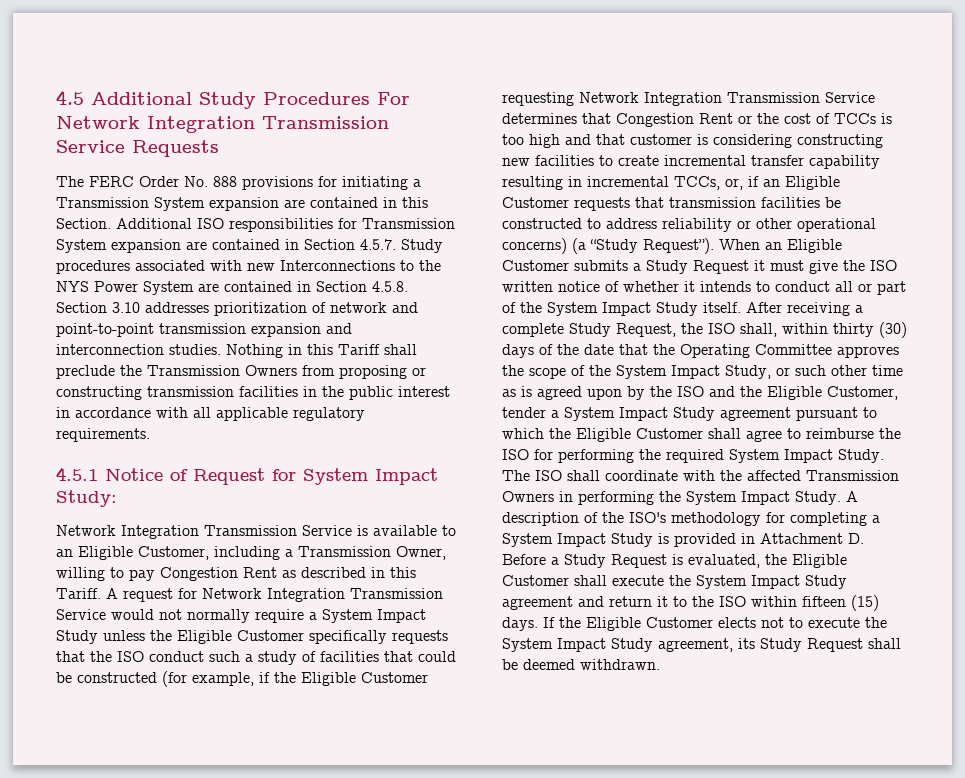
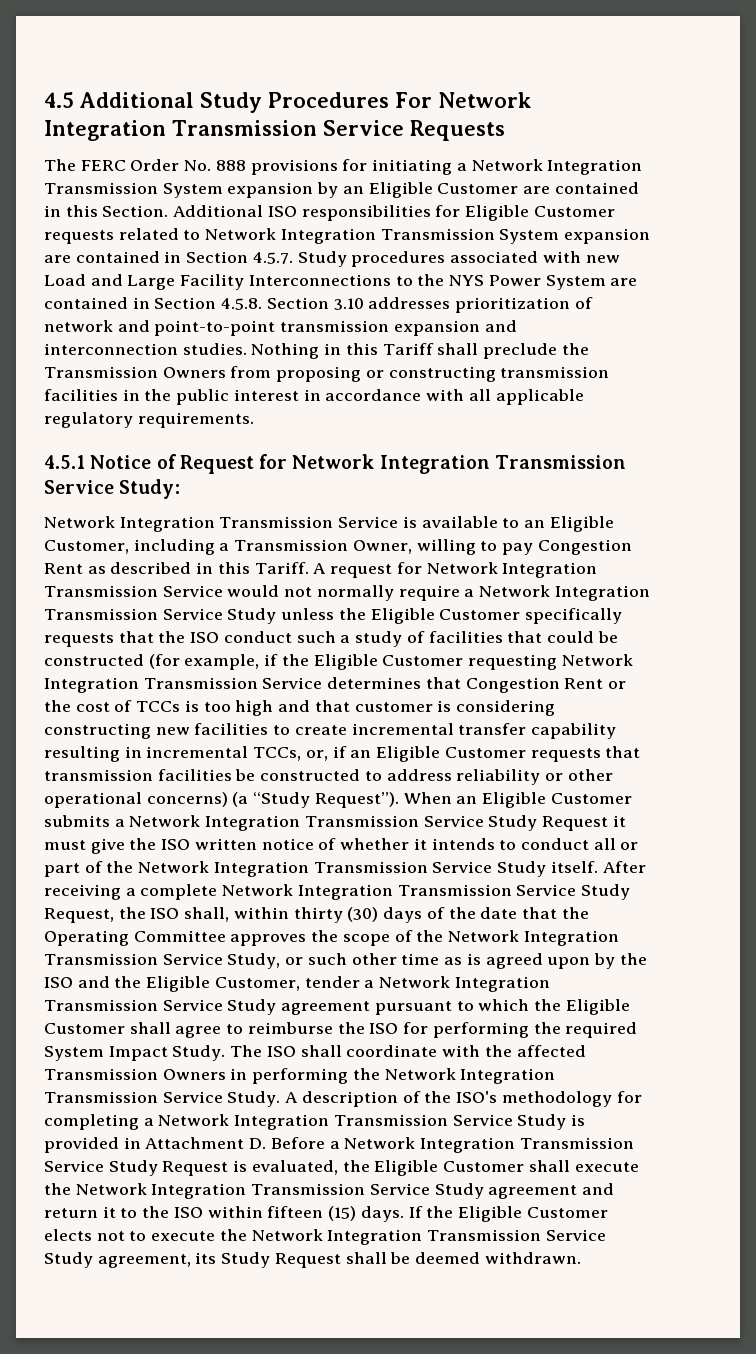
- The FERC Order No. 888 provisions for initiating a Transmission System expansion are contained in this Section.
+ The FERC Order No. 888 provisions for initiating a Network Integration Transmission System expansion by an Eligible Customer are contained in this Section.
- Additional ISO responsibilities for Transmission System expansion are contained in Section 4.5.7. Study procedures associated with new Interconnections to the NYS Power System are contained in Section 4.5.8. Section 3.10 addresses prioritization of network and point-to-point transmission expansion and interconnection studies.
+ Additional ISO responsibilities for Eligible Customer requests related to Network Integration Transmission System expansion are contained in Section 4.5.7. Study procedures associated with new Load and Large Facility Interconnections to the NYS Power System are contained in Section 4.5.8. Section 3.10 addresses prioritization of network and point-to-point transmission expansion and interconnection studies.
- 4.5.1 Notice of Request for System Impact Study:
+ 4.5.1 Notice of Request for Network Integration Transmission Service Study:
- A request for Network Integration Transmission Service would not normally require a System Impact Study unless the Eligible Customer specifically requests that the ISO conduct such a study of facilities that could be constructed (for example, if the Eligible Customer requesting Network Integration Transmission Service determines that Congestion Rent or the cost of TCCs is too high and that customer is considering constructing new facilities to create incremental transfer capability resulting in incremental TCCs, or, if an Eligible Customer requests that transmission facilities be constructed to address reliability or other operational concerns) (a “Study Request”).
+ A request for Network Integration Transmission Service would not normally require a Network Integration Transmission Service Study unless the Eligible Customer specifically requests that the ISO conduct such a study of facilities that could be constructed (for example, if the Eligible Customer requesting Network Integration Transmission Service determines that Congestion Rent or the cost of TCCs is too high and that customer is considering constructing new facilities to create incremental transfer capability resulting in incremental TCCs, or, if an Eligible Customer requests that transmission facilities be constructed to address reliability or other operational concerns) (a “Study Request”).
- When an Eligible Customer submits a Study Request it must give the ISO written notice of whether it intends to conduct all or part of the System Impact Study itself.
+ When an Eligible Customer submits a Network Integration Transmission Service Study Request it must give the ISO written notice of whether it intends to conduct all or part of the Network Integration Transmission Service Study itself.
- After receiving a complete Study Request, the ISO shall, within thirty (30) days of the date that the Operating Committee approves the scope of the System Impact Study, or such other time as is agreed upon by the ISO and the Eligible Customer, tender a System Impact Study agreement pursuant to which the Eligible Customer shall agree to reimburse the ISO for performing the required System Impact Study.
+ After receiving a complete Network Integration Transmission Service Study Request, the ISO shall, within thirty (30) days of the date that the Operating Committee approves the scope of the Network Integration Transmission Service Study, or such other time as is agreed upon by the ISO and the Eligible Customer, tender a Network Integration Transmission Service Study agreement pursuant to which the Eligible Customer shall agree to reimburse the ISO for performing the required System Impact Study.
- The ISO shall coordinate with the affected Transmission Owners in performing the System Impact Study.
+ The ISO shall coordinate with the affected Transmission Owners in performing the Network Integration Transmission Service Study.
- A description of the ISO's methodology for completing a System Impact Study is provided in Attachment D. Before a Study Request is evaluated, the Eligible Customer shall execute the System Impact Study agreement and return it to the ISO within fifteen (15) days.
+ A description of the ISO's methodology for completing a Network Integration Transmission Service Study is provided in Attachment D. Before a Network Integration Transmission Service Study Request is evaluated, the Eligible Customer shall execute the Network Integration Transmission Service Study agreement and return it to the ISO within fifteen (15) days.
- If the Eligible Customer elects not to execute the System Impact Study agreement, its Study Request shall be deemed withdrawn.
+ If the Eligible Customer elects not to execute the Network Integration Transmission Service Study agreement, its Study Request shall be deemed withdrawn.

